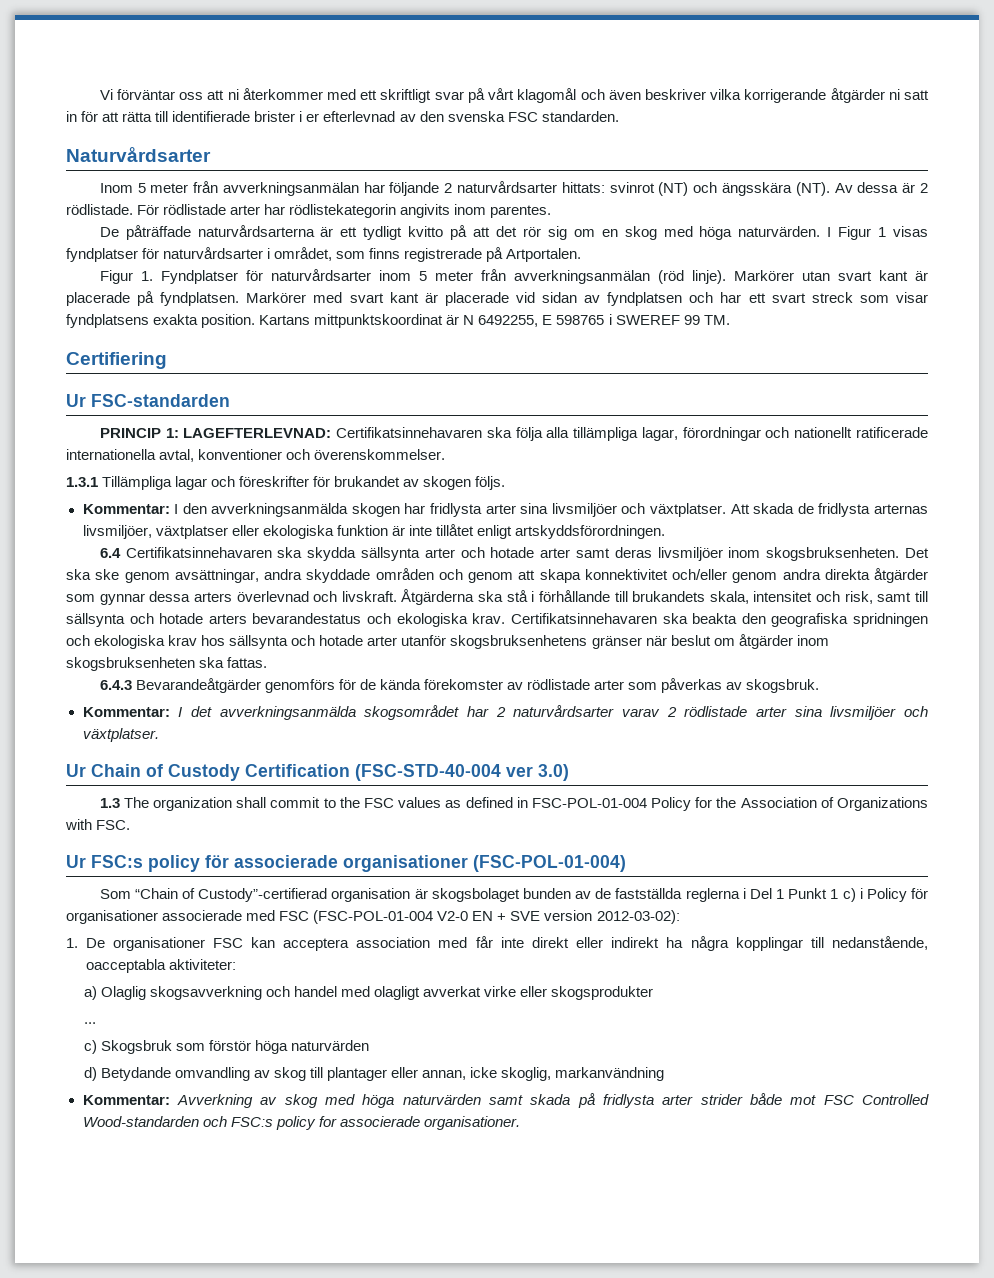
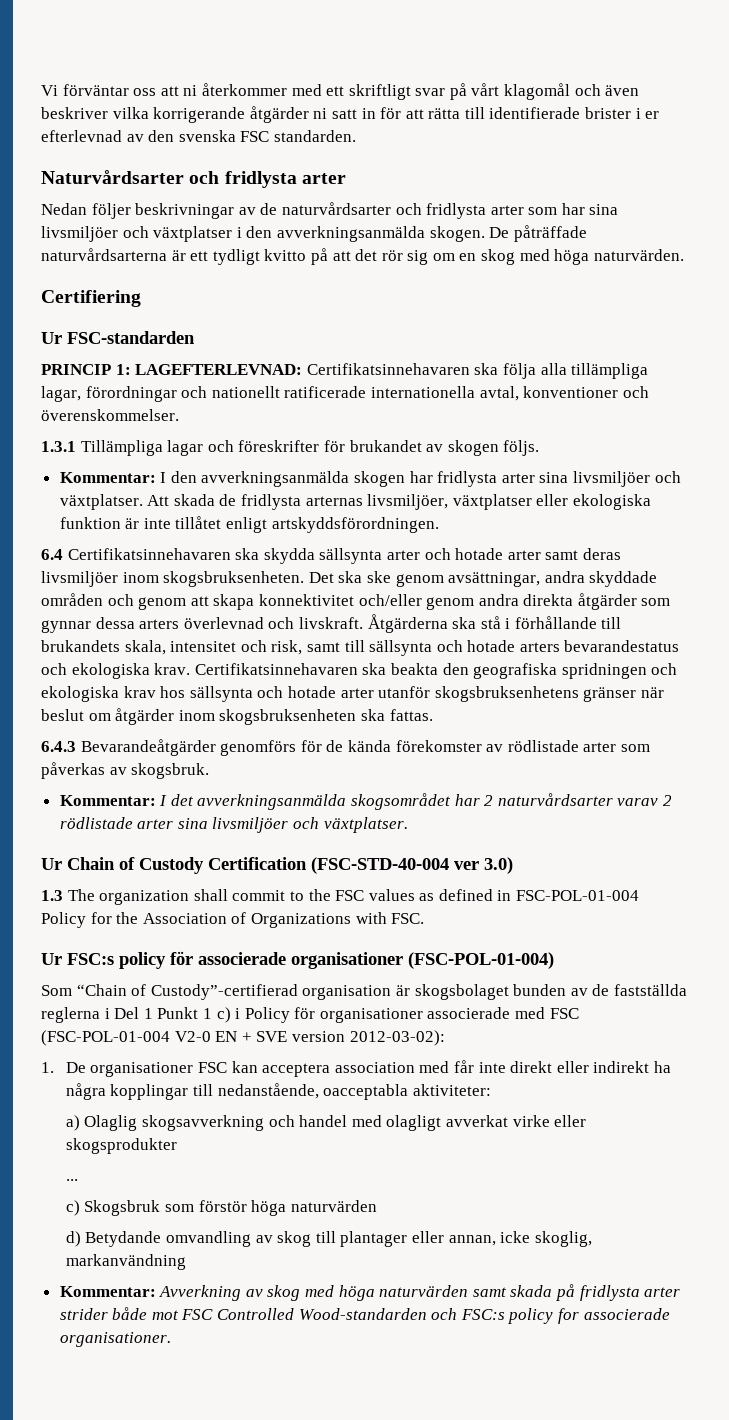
- Naturvårdsarter
- Inom 5 meter från avverkningsanmälan har följande 2 naturvårdsarter hittats: svinrot (NT) och ängsskära (NT). Av dessa är 2 rödlistade. För rödlistade arter har rödlistekategorin angivits inom parentes.
- De påträffade naturvårdsarterna är ett tydligt kvitto på att det rör sig om en skog med höga naturvärden. I Figur 1 visas fyndplatser för naturvårdsarter i området, som finns registrerade på Artportalen.
- Figur 1. Fyndplatser för naturvårdsarter inom 5 meter från avverkningsanmälan (röd linje). Markörer utan svart kant är placerade på fyndplatsen. Markörer med svart kant är placerade vid sidan av fyndplatsen och har ett svart streck som visar fyndplatsens exakta position. Kartans mittpunktskoordinat är N 6492255, E 598765 i SWEREF 99 TM.
+ Naturvårdsarter och fridlysta arter
+ Nedan följer beskrivningar av de naturvårdsarter och fridlysta arter som har sina livsmiljöer och växtplatser i den avverkningsanmälda skogen. De påträffade naturvårdsarterna är ett tydligt kvitto på att det rör sig om en skog med höga naturvärden.

